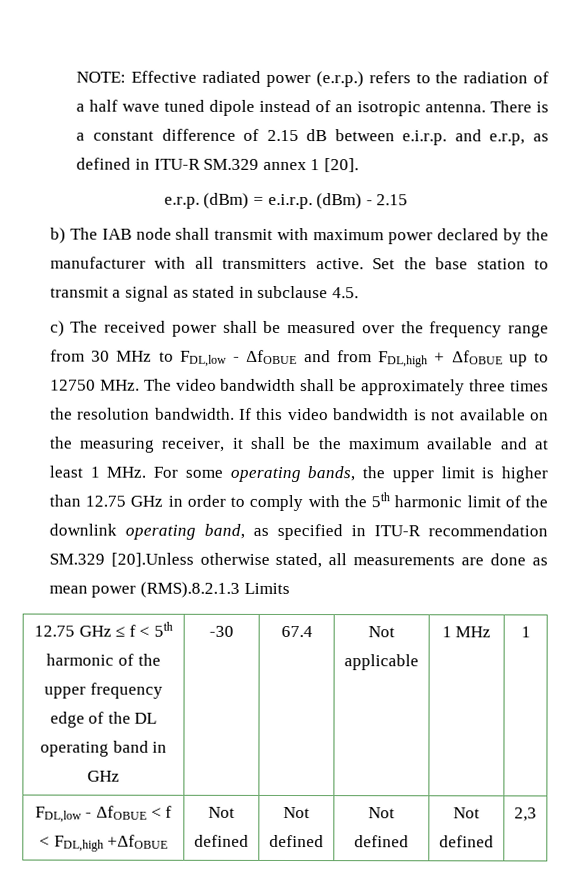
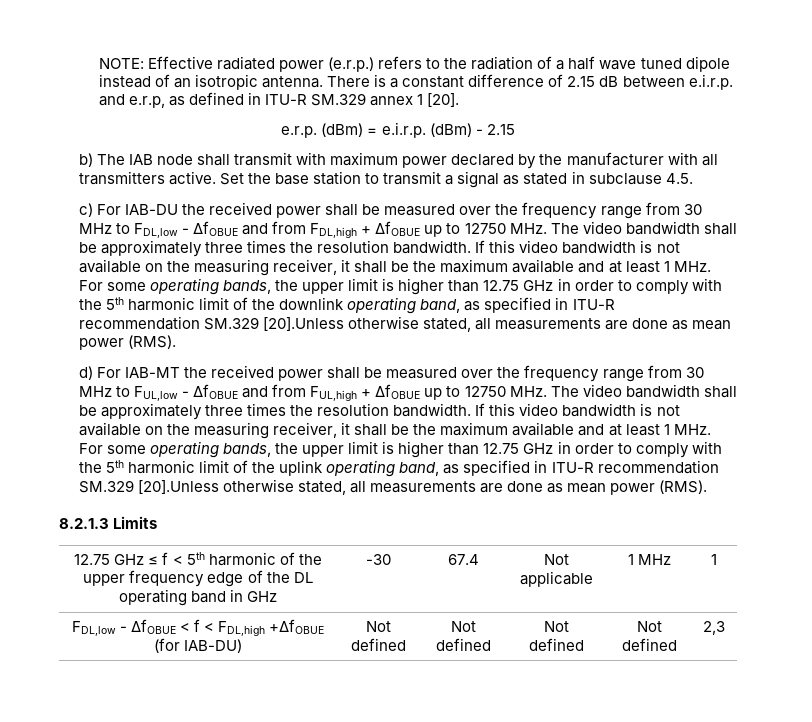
- c) The received power shall be measured over the frequency range from 30 MHz to FDL,low - ΔfOBUE and from FDL,high + ΔfOBUE up to 12750 MHz. The video bandwidth shall be approximately three times the resolution bandwidth.
+ c) For IAB-DU the received power shall be measured over the frequency range from 30 MHz to FDL,low - ΔfOBUE and from FDL,high + ΔfOBUE up to 12750 MHz. The video bandwidth shall be approximately three times the resolution bandwidth.
- If this video bandwidth is not available on the measuring receiver, it shall be the maximum available and at least 1 MHz. For some operating bands, the upper limit is higher than 12.75 GHz in order to comply with the 5th harmonic limit of the downlink operating band, as specified in ITU-R recommendation SM.329 [20].Unless otherwise stated, all measurements are done as mean power (RMS).8.2.1.3 Limits
+ If this video bandwidth is not available on the measuring receiver, it shall be the maximum available and at least 1 MHz. For some operating bands, the upper limit is higher than 12.75 GHz in order to comply with the 5th harmonic limit of the downlink operating band, as specified in ITU-R recommendation SM.329 [20].Unless otherwise stated, all measurements are done as mean power (RMS).
+ d) For IAB-MT the received power shall be measured over the frequency range from 30 MHz to FUL,low - ΔfOBUE and from FUL,high + ΔfOBUE up to 12750 MHz. The video bandwidth shall be approximately three times the resolution bandwidth. If this video bandwidth is not available on the measuring receiver, it shall be the maximum available and at least 1 MHz. For some operating bands, the upper limit is higher than 12.75 GHz in order to comply with the 5th harmonic limit of the uplink operating band, as specified in ITU-R recommendation SM.329 [20].Unless otherwise stated, all measurements are done as mean power (RMS).
+ 8.2.1.3 Limits
- FDL,low - ΔfOBUE < f < FDL,high +ΔfOBUE | Not defined | Not defined | Not defined | Not defined | 2,3
+ FDL,low - ΔfOBUE < f < FDL,high +ΔfOBUE (for IAB-DU) | Not defined | Not defined | Not defined | Not defined | 2,3

